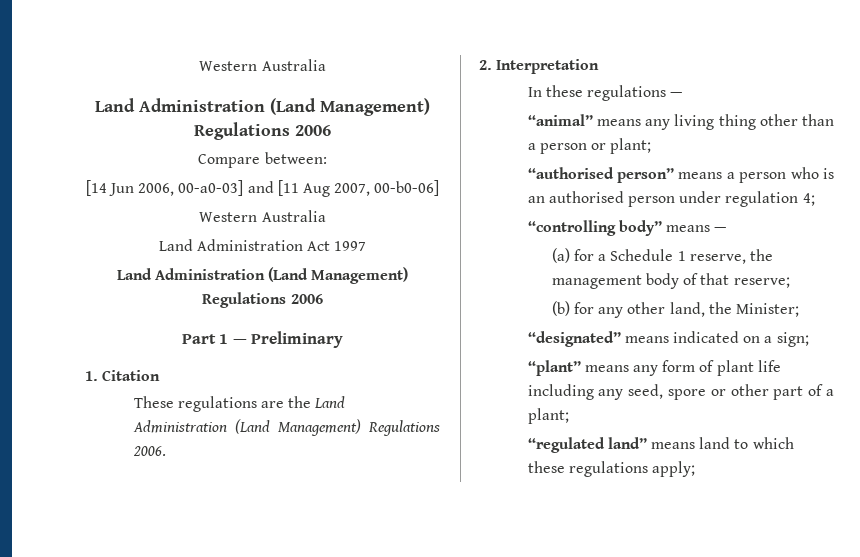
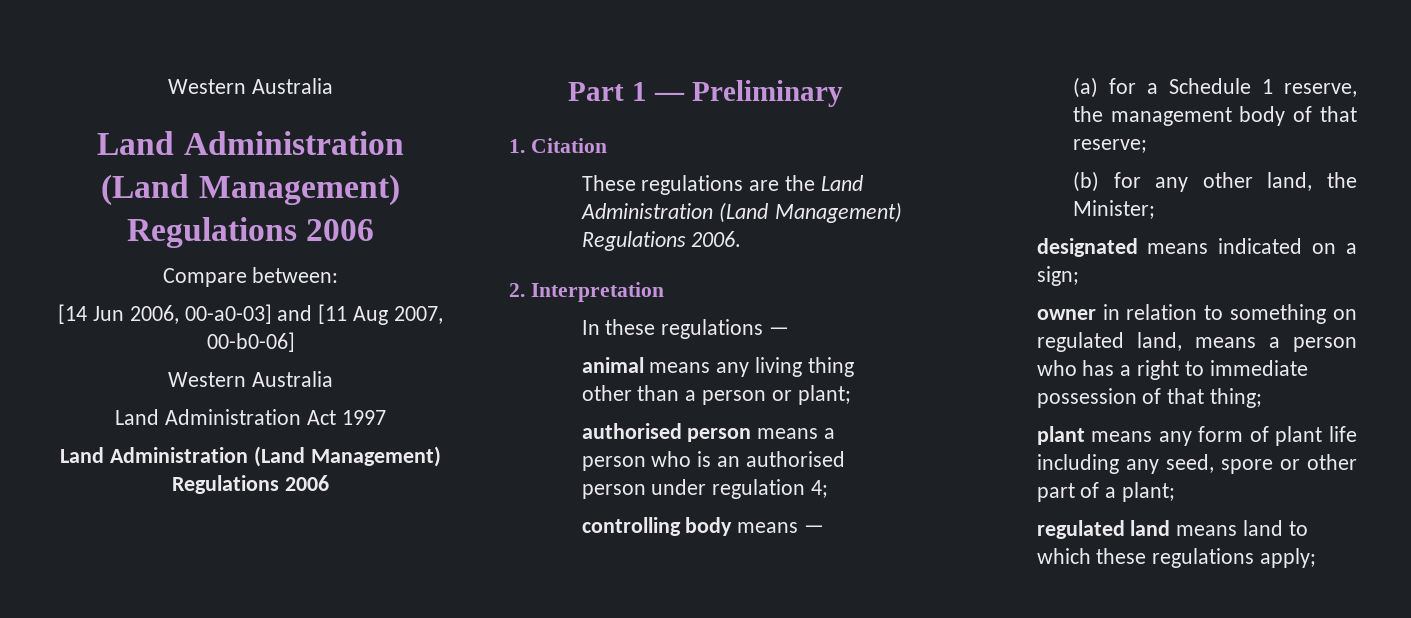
- “animal” means any living thing other than a person or plant;
+ animal means any living thing other than a person or plant;
- “authorised person” means a person who is an authorised person under regulation 4;
+ authorised person means a person who is an authorised person under regulation 4;
- “controlling body” means —
+ controlling body means —
- “designated” means indicated on a sign;
+ designated means indicated on a sign;
- “plant” means any form of plant life including any seed, spore or other part of a plant;
+ owner in relation to something on regulated land, means a person who has a right to immediate possession of that thing;
+ plant means any form of plant life including any seed, spore or other part of a plant;
- “regulated land” means land to which these regulations apply;
+ regulated land means land to which these regulations apply;

